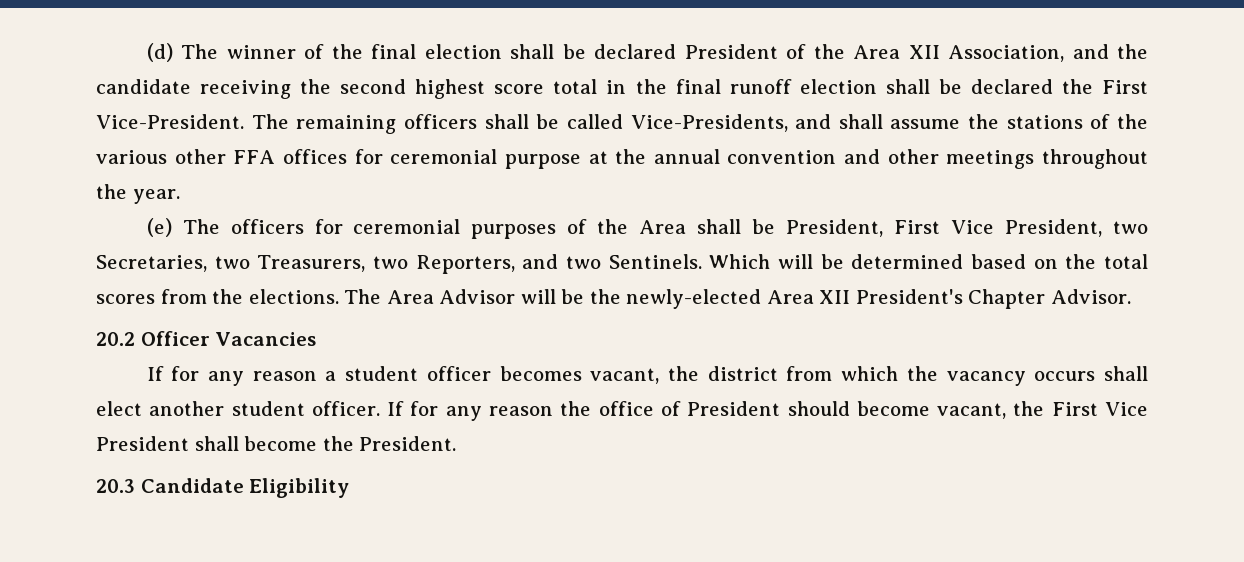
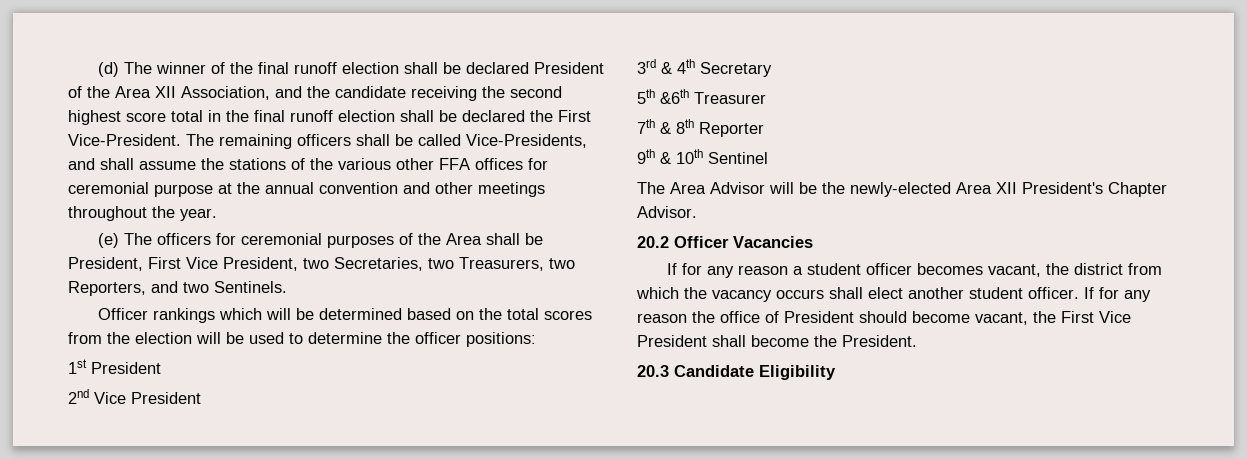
- (d) The winner of the final election shall be declared President of the Area XII Association, and the candidate receiving the second highest score total in the final runoff election shall be declared the First Vice-President.
+ (d) The winner of the final runoff election shall be declared President of the Area XII Association, and the candidate receiving the second highest score total in the final runoff election shall be declared the First Vice-President.
- (e) The officers for ceremonial purposes of the Area shall be President, First Vice President, two Secretaries, two Treasurers, two Reporters, and two Sentinels. Which will be determined based on the total scores from the elections. The Area Advisor will be the newly-elected Area XII President's Chapter Advisor.
+ (e) The officers for ceremonial purposes of the Area shall be President, First Vice President, two Secretaries, two Treasurers, two Reporters, and two Sentinels.
+ Officer rankings which will be determined based on the total scores from the election will be used to determine the officer positions:
+ 1st President
+ 2nd Vice President
+ 3rd & 4th Secretary
+ 5th &6th Treasurer
+ 7th & 8th Reporter
+ 9th & 10th Sentinel
+ The Area Advisor will be the newly-elected Area XII President's Chapter Advisor.

